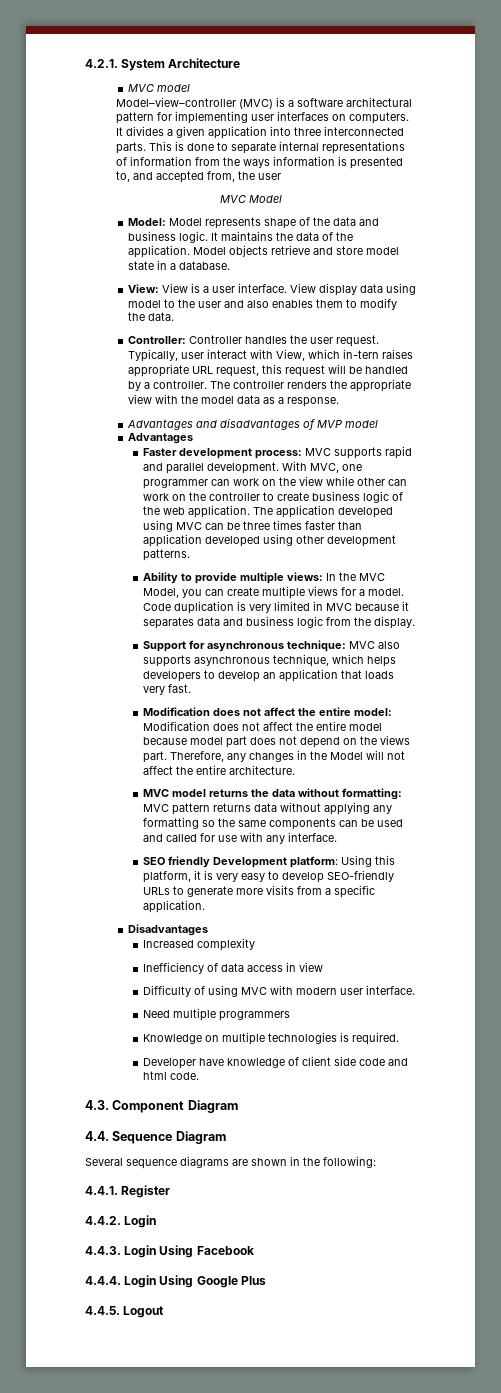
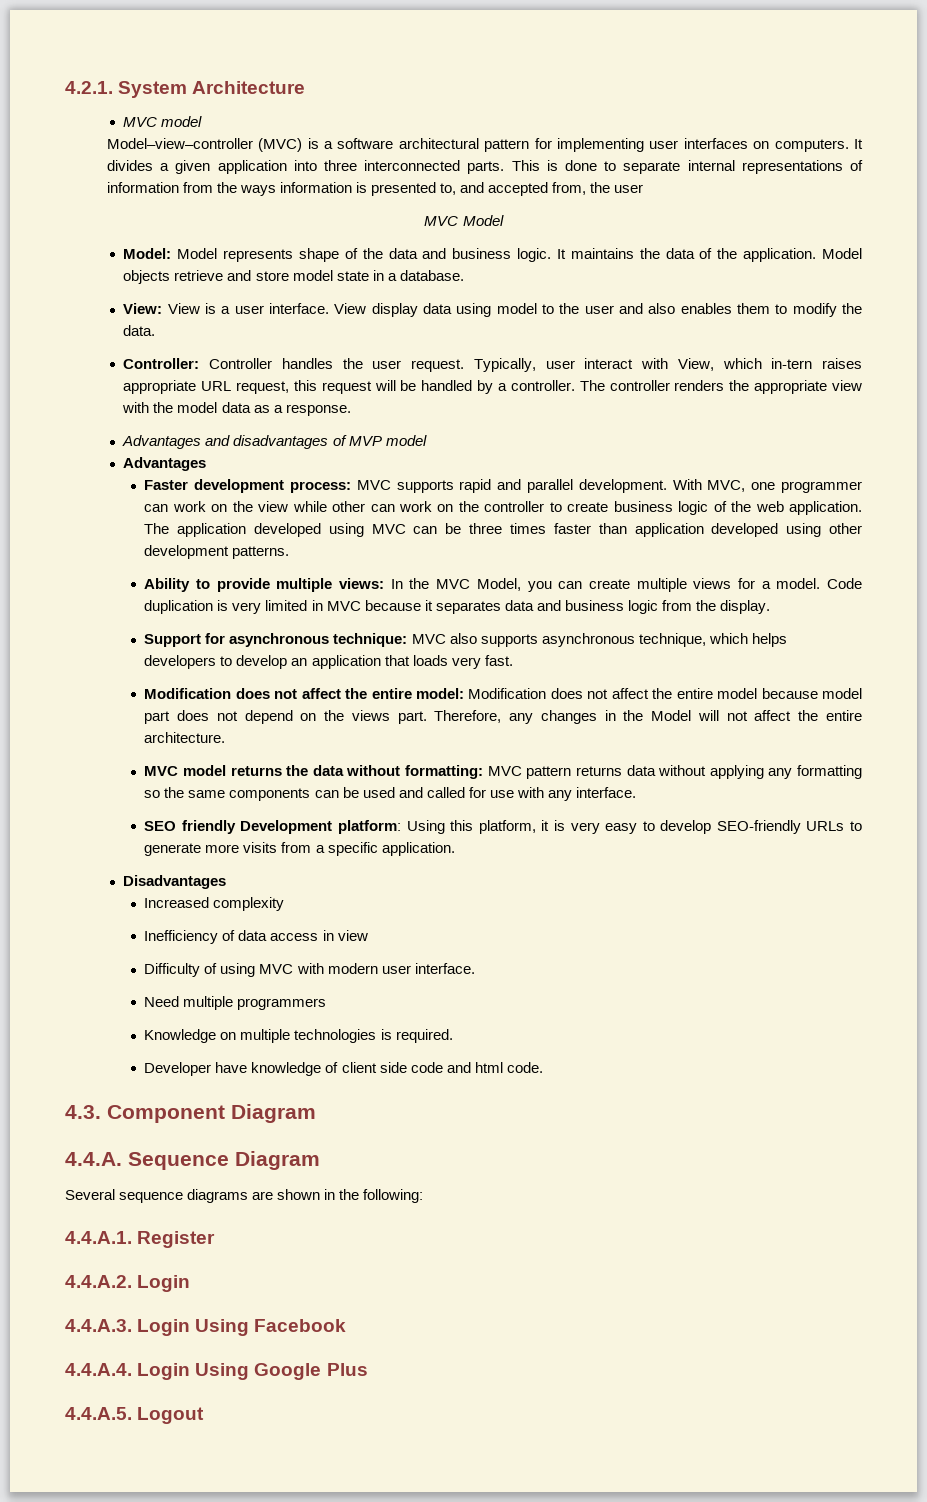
- 4.4. Sequence Diagram
+ 4.4.A. Sequence Diagram
- 4.4.1. Register
+ 4.4.A.1. Register
- 4.4.2. Login
+ 4.4.A.2. Login
- 4.4.3. Login Using Facebook
+ 4.4.A.3. Login Using Facebook
- 4.4.4. Login Using Google Plus
+ 4.4.A.4. Login Using Google Plus
- 4.4.5. Logout
+ 4.4.A.5. Logout

